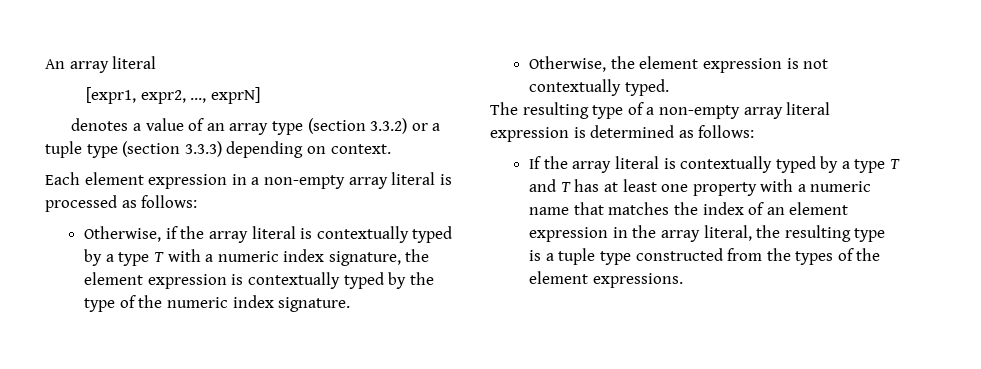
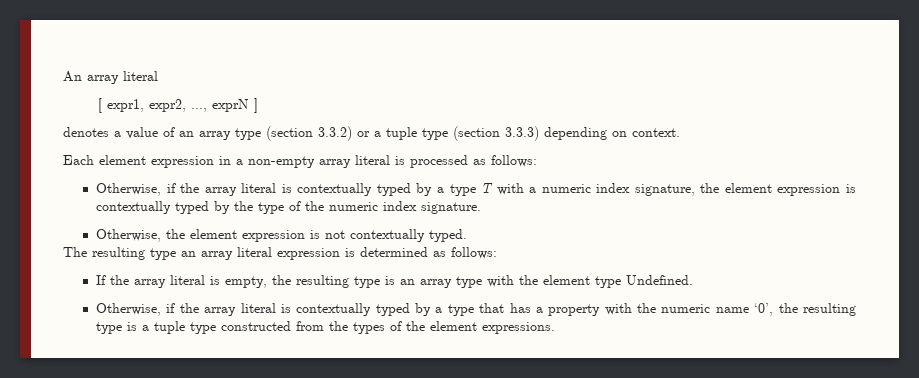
- [expr1, expr2, ..., exprN]
+ [ expr1, expr2, ..., exprN ]
- The resulting type of a non-empty array literal expression is determined as follows:
+ The resulting type an array literal expression is determined as follows:
- If the array literal is contextually typed by a type T and T has at least one property with a numeric name that matches the index of an element expression in the array literal, the resulting type is a tuple type constructed from the types of the element expressions.
+ If the array literal is empty, the resulting type is an array type with the element type Undefined.
+ Otherwise, if the array literal is contextually typed by a type that has a property with the numeric name ‘0’, the resulting type is a tuple type constructed from the types of the element expressions.

